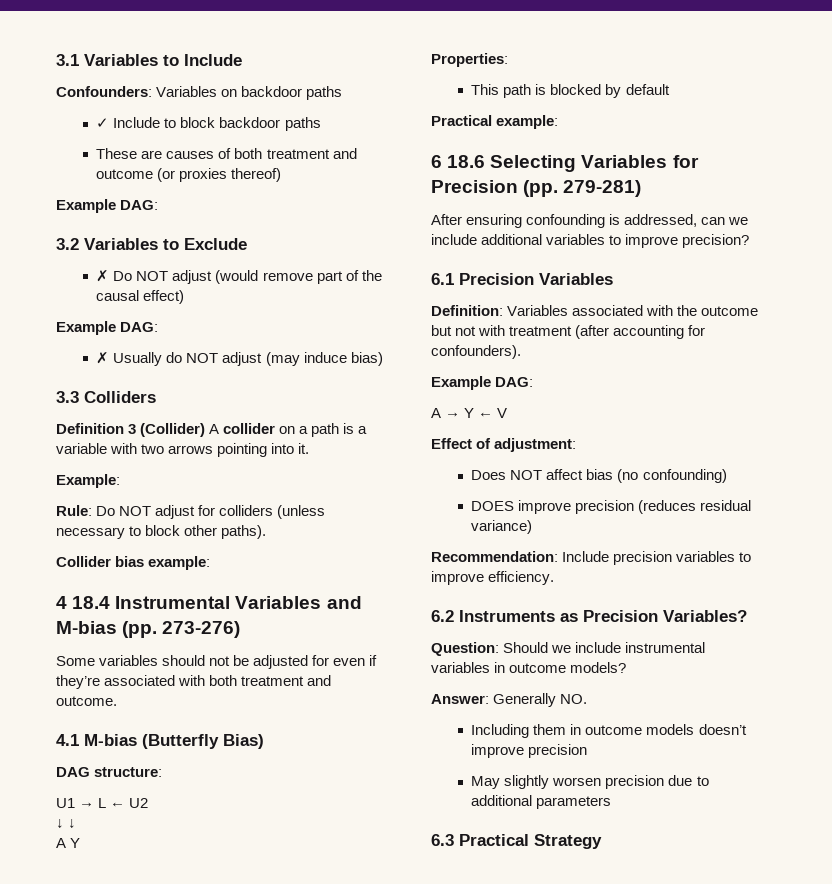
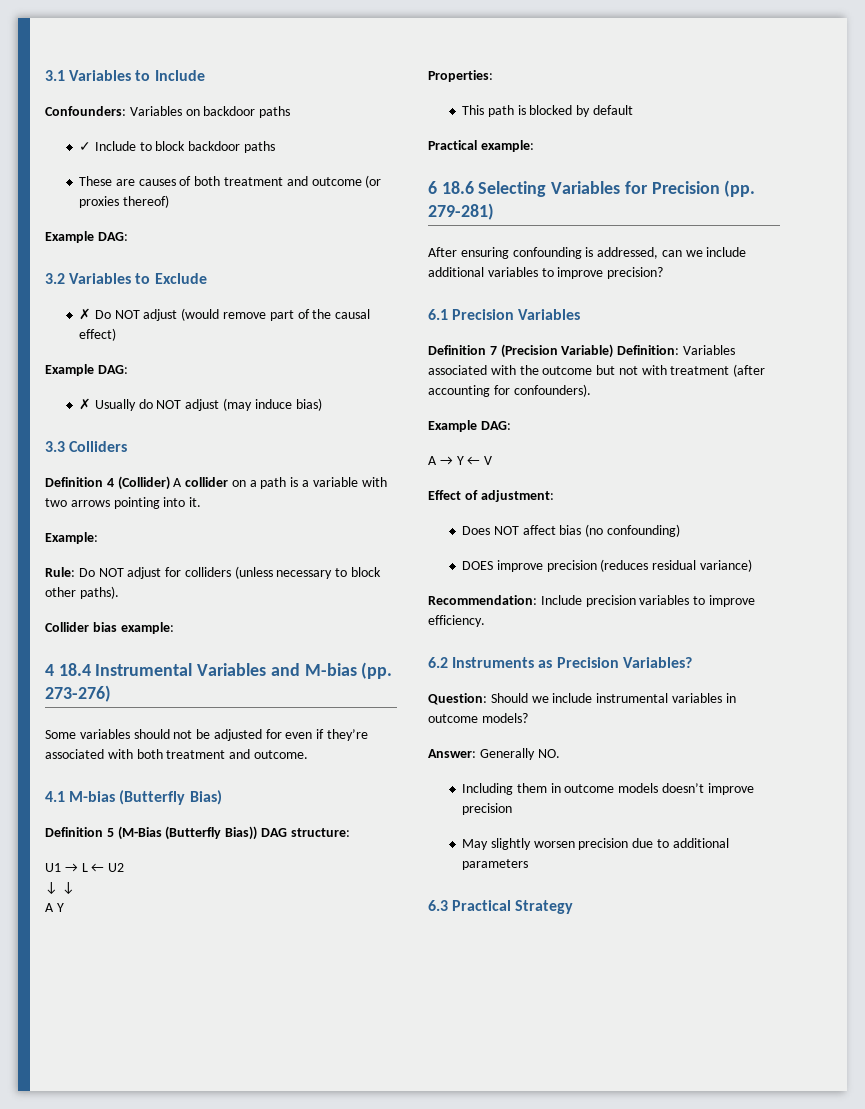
- Definition 3 (Collider) A collider on a path is a variable with two arrows pointing into it.
+ Definition 4 (Collider) A collider on a path is a variable with two arrows pointing into it.
- DAG structure:
+ Definition 5 (M-Bias (Butterfly Bias)) DAG structure:
- Definition: Variables associated with the outcome but not with treatment (after accounting for confounders).
+ Definition 7 (Precision Variable) Definition: Variables associated with the outcome but not with treatment (after accounting for confounders).

